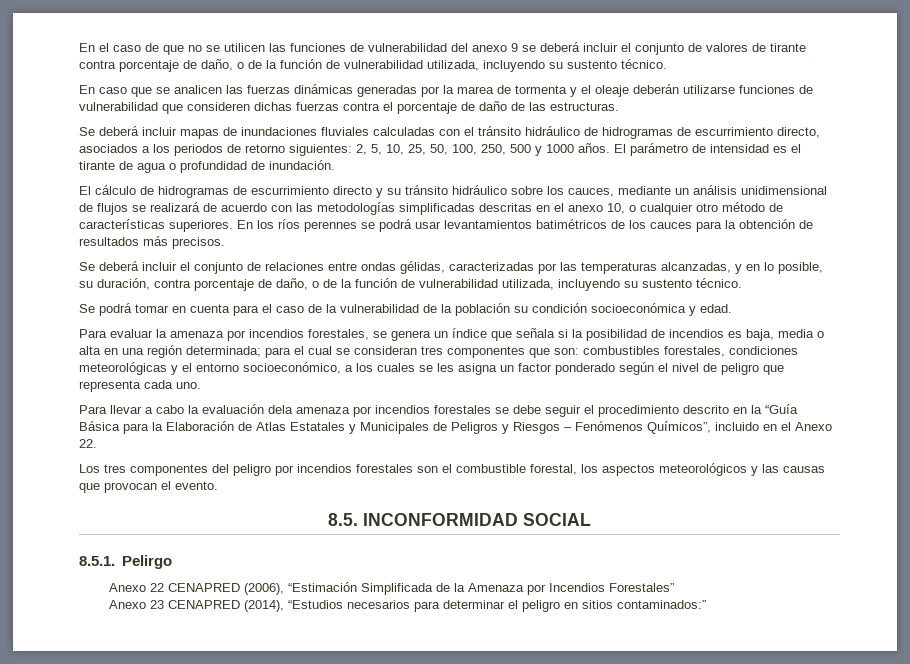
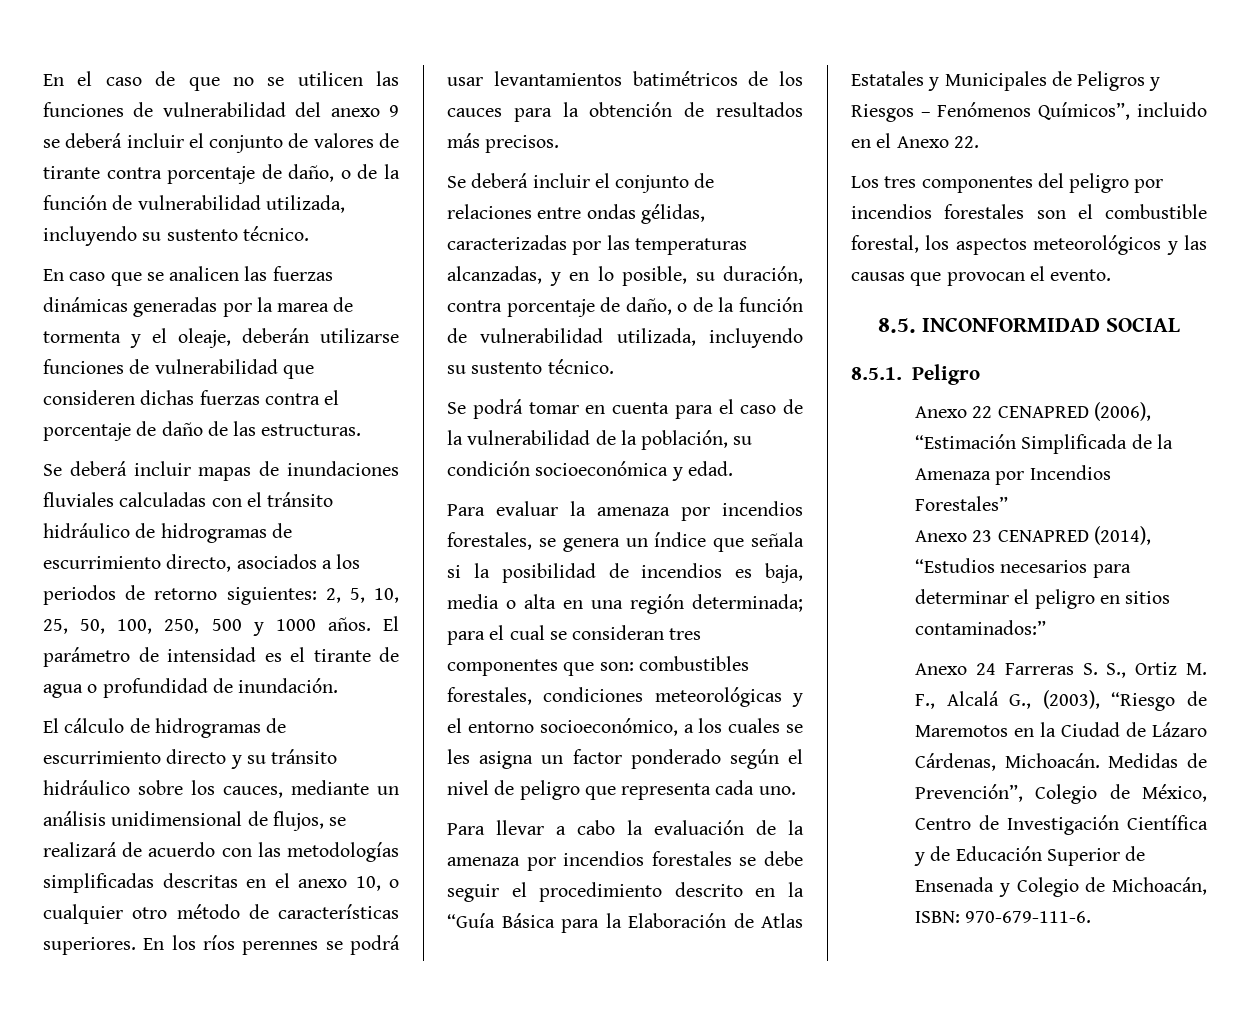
- En caso que se analicen las fuerzas dinámicas generadas por la marea de tormenta y el oleaje deberán utilizarse funciones de vulnerabilidad que consideren dichas fuerzas contra el porcentaje de daño de las estructuras.
+ En caso que se analicen las fuerzas dinámicas generadas por la marea de tormenta y el oleaje, deberán utilizarse funciones de vulnerabilidad que consideren dichas fuerzas contra el porcentaje de daño de las estructuras.
- El cálculo de hidrogramas de escurrimiento directo y su tránsito hidráulico sobre los cauces, mediante un análisis unidimensional de flujos se realizará de acuerdo con las metodologías simplificadas descritas en el anexo 10, o cualquier otro método de características superiores.
+ El cálculo de hidrogramas de escurrimiento directo y su tránsito hidráulico sobre los cauces, mediante un análisis unidimensional de flujos, se realizará de acuerdo con las metodologías simplificadas descritas en el anexo 10, o cualquier otro método de características superiores.
- Se podrá tomar en cuenta para el caso de la vulnerabilidad de la población su condición socioeconómica y edad.
+ Se podrá tomar en cuenta para el caso de la vulnerabilidad de la población, su condición socioeconómica y edad.
- Para llevar a cabo la evaluación dela amenaza por incendios forestales se debe seguir el procedimiento descrito en la “Guía Básica para la Elaboración de Atlas Estatales y Municipales de Peligros y Riesgos – Fenómenos Químicos”, incluido en el Anexo 22.
+ Para llevar a cabo la evaluación de la amenaza por incendios forestales se debe seguir el procedimiento descrito en la “Guía Básica para la Elaboración de Atlas Estatales y Municipales de Peligros y Riesgos – Fenómenos Químicos”, incluido en el Anexo 22.
- 8.5.1. Pelirgo
+ 8.5.1. Peligro
+ Anexo 24 Farreras S. S., Ortiz M. F., Alcalá G., (2003), “Riesgo de Maremotos en la Ciudad de Lázaro Cárdenas, Michoacán. Medidas de Prevención”, Colegio de México, Centro de Investigación Científica y de Educación Superior de Ensenada y Colegio de Michoacán, ISBN: 970-679-111-6.

